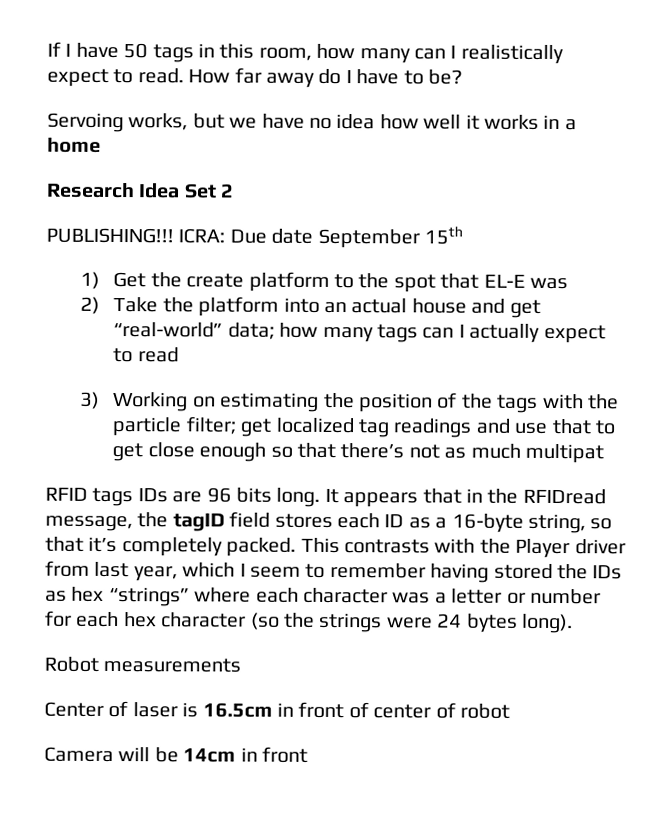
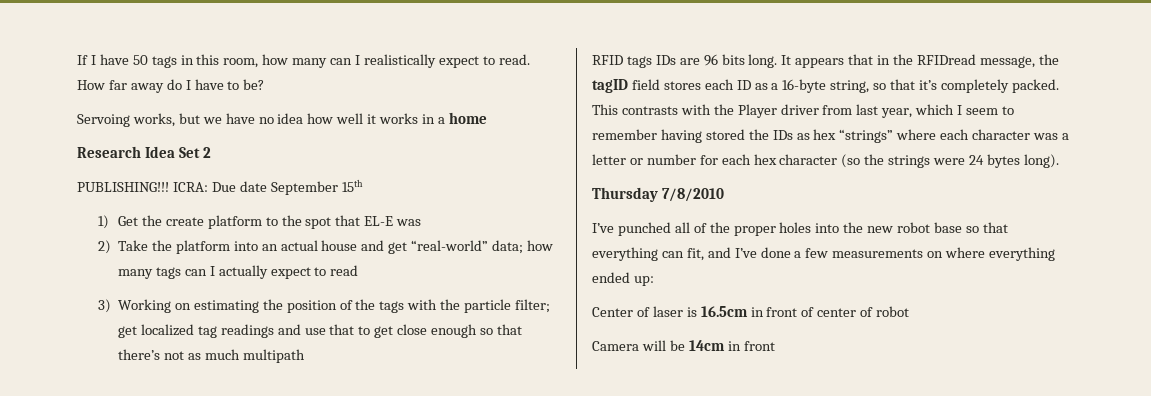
- 3) Working on estimating the position of the tags with the particle filter; get localized tag readings and use that to get close enough so that there’s not as much multipat
+ 3) Working on estimating the position of the tags with the particle filter; get localized tag readings and use that to get close enough so that there’s not as much multipath
- Robot measurements
+ Thursday 7/8/2010
+ I’ve punched all of the proper holes into the new robot base so that everything can fit, and I’ve done a few measurements on where everything ended up:

